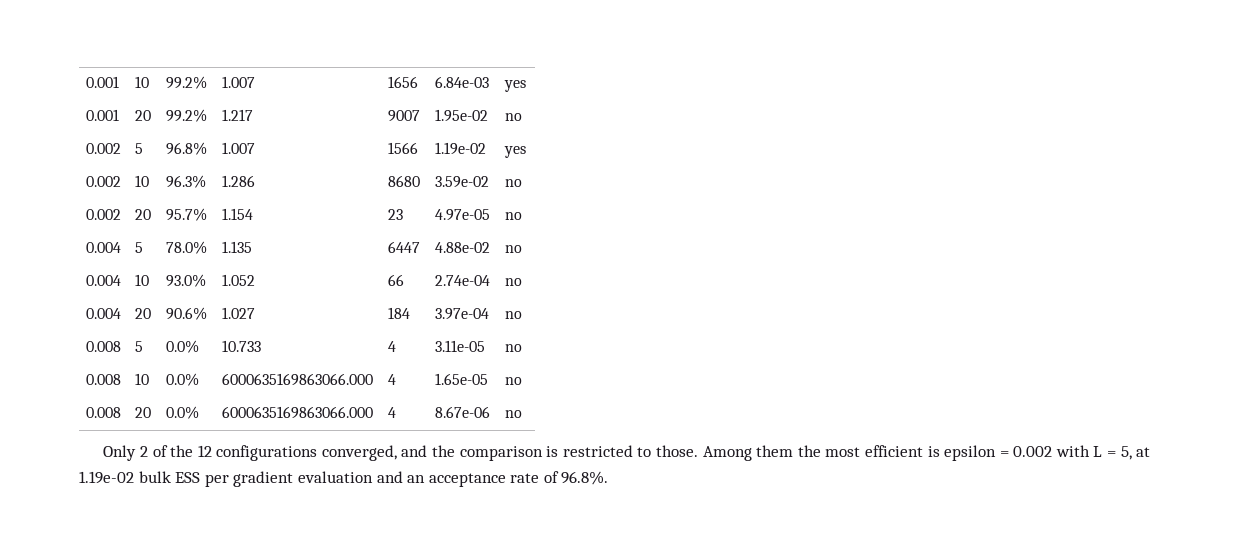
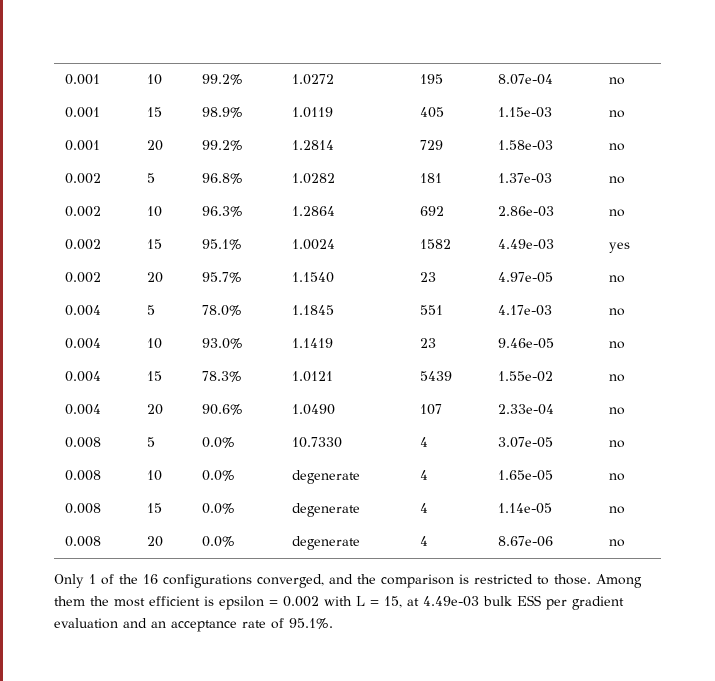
- 0.001 | 10 | 99.2% | 1.007 | 1656 | 6.84e-03 | yes
+ 0.001 | 10 | 99.2% | 1.0272 | 195 | 8.07e-04 | no
+ 0.001 | 15 | 98.9% | 1.0119 | 405 | 1.15e-03 | no
- 0.001 | 20 | 99.2% | 1.217 | 9007 | 1.95e-02 | no
+ 0.001 | 20 | 99.2% | 1.2814 | 729 | 1.58e-03 | no
- 0.002 | 5 | 96.8% | 1.007 | 1566 | 1.19e-02 | yes
+ 0.002 | 5 | 96.8% | 1.0282 | 181 | 1.37e-03 | no
- 0.002 | 10 | 96.3% | 1.286 | 8680 | 3.59e-02 | no
+ 0.002 | 10 | 96.3% | 1.2864 | 692 | 2.86e-03 | no
+ 0.002 | 15 | 95.1% | 1.0024 | 1582 | 4.49e-03 | yes
- 0.002 | 20 | 95.7% | 1.154 | 23 | 4.97e-05 | no
+ 0.002 | 20 | 95.7% | 1.1540 | 23 | 4.97e-05 | no
- 0.004 | 5 | 78.0% | 1.135 | 6447 | 4.88e-02 | no
+ 0.004 | 5 | 78.0% | 1.1845 | 551 | 4.17e-03 | no
- 0.004 | 10 | 93.0% | 1.052 | 66 | 2.74e-04 | no
+ 0.004 | 10 | 93.0% | 1.1419 | 23 | 9.46e-05 | no
+ 0.004 | 15 | 78.3% | 1.0121 | 5439 | 1.55e-02 | no
- 0.004 | 20 | 90.6% | 1.027 | 184 | 3.97e-04 | no
+ 0.004 | 20 | 90.6% | 1.0490 | 107 | 2.33e-04 | no
- 0.008 | 5 | 0.0% | 10.733 | 4 | 3.11e-05 | no
+ 0.008 | 5 | 0.0% | 10.7330 | 4 | 3.07e-05 | no
- 0.008 | 10 | 0.0% | 6000635169863066.000 | 4 | 1.65e-05 | no
+ 0.008 | 10 | 0.0% | degenerate | 4 | 1.65e-05 | no
+ 0.008 | 15 | 0.0% | degenerate | 4 | 1.14e-05 | no
- 0.008 | 20 | 0.0% | 6000635169863066.000 | 4 | 8.67e-06 | no
+ 0.008 | 20 | 0.0% | degenerate | 4 | 8.67e-06 | no
- Only 2 of the 12 configurations converged, and the comparison is restricted to those.
+ Only 1 of the 16 configurations converged, and the comparison is restricted to those.
- Among them the most efficient is epsilon = 0.002 with L = 5, at 1.19e-02 bulk ESS per gradient evaluation and an acceptance rate of 96.8%.
+ Among them the most efficient is epsilon = 0.002 with L = 15, at 4.49e-03 bulk ESS per gradient evaluation and an acceptance rate of 95.1%.

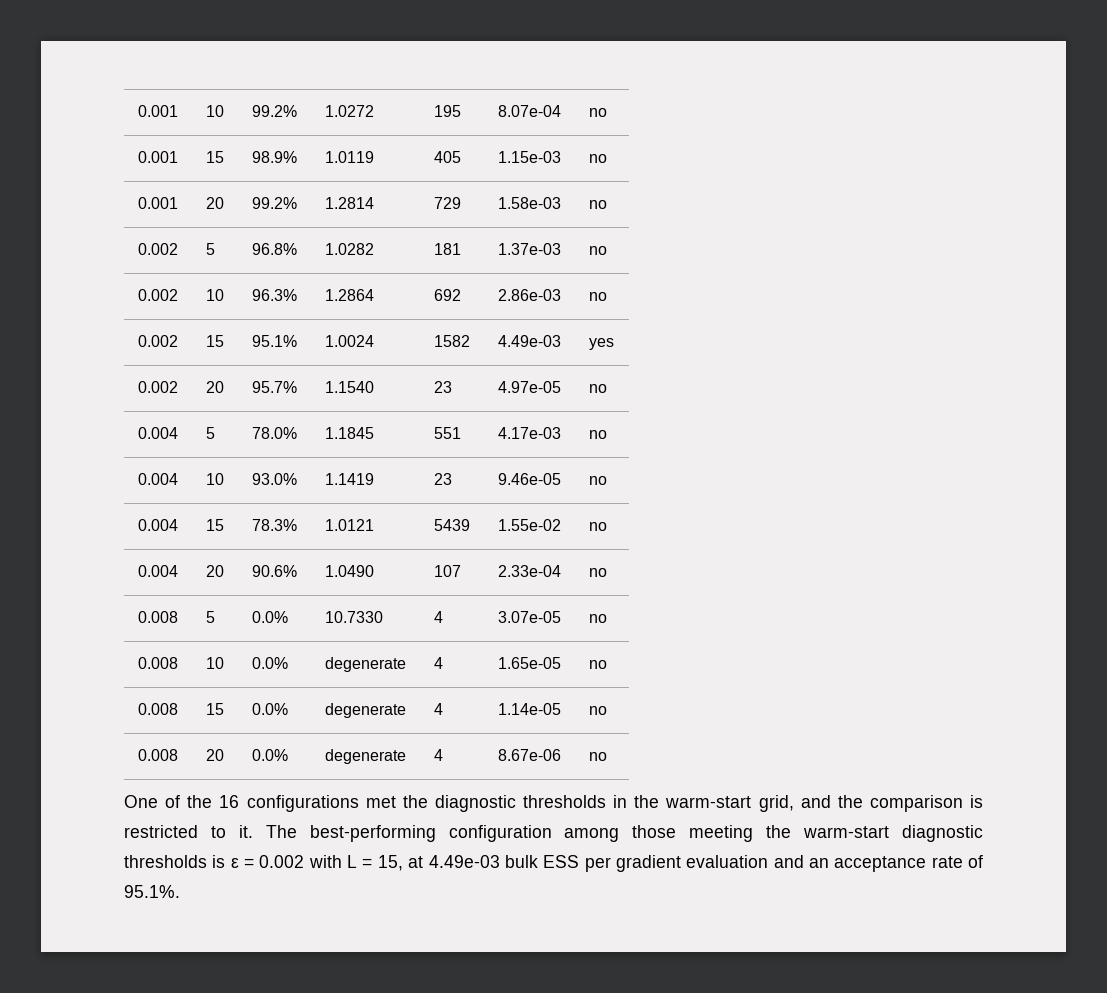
- Only 1 of the 16 configurations converged, and the comparison is restricted to those. Among them the most efficient is epsilon = 0.002 with L = 15, at 4.49e-03 bulk ESS per gradient evaluation and an acceptance rate of 95.1%.
+ One of the 16 configurations met the diagnostic thresholds in the warm-start grid, and the comparison is restricted to it. The best-performing configuration among those meeting the warm-start diagnostic thresholds is ε = 0.002 with L = 15, at 4.49e-03 bulk ESS per gradient evaluation and an acceptance rate of 95.1%.

